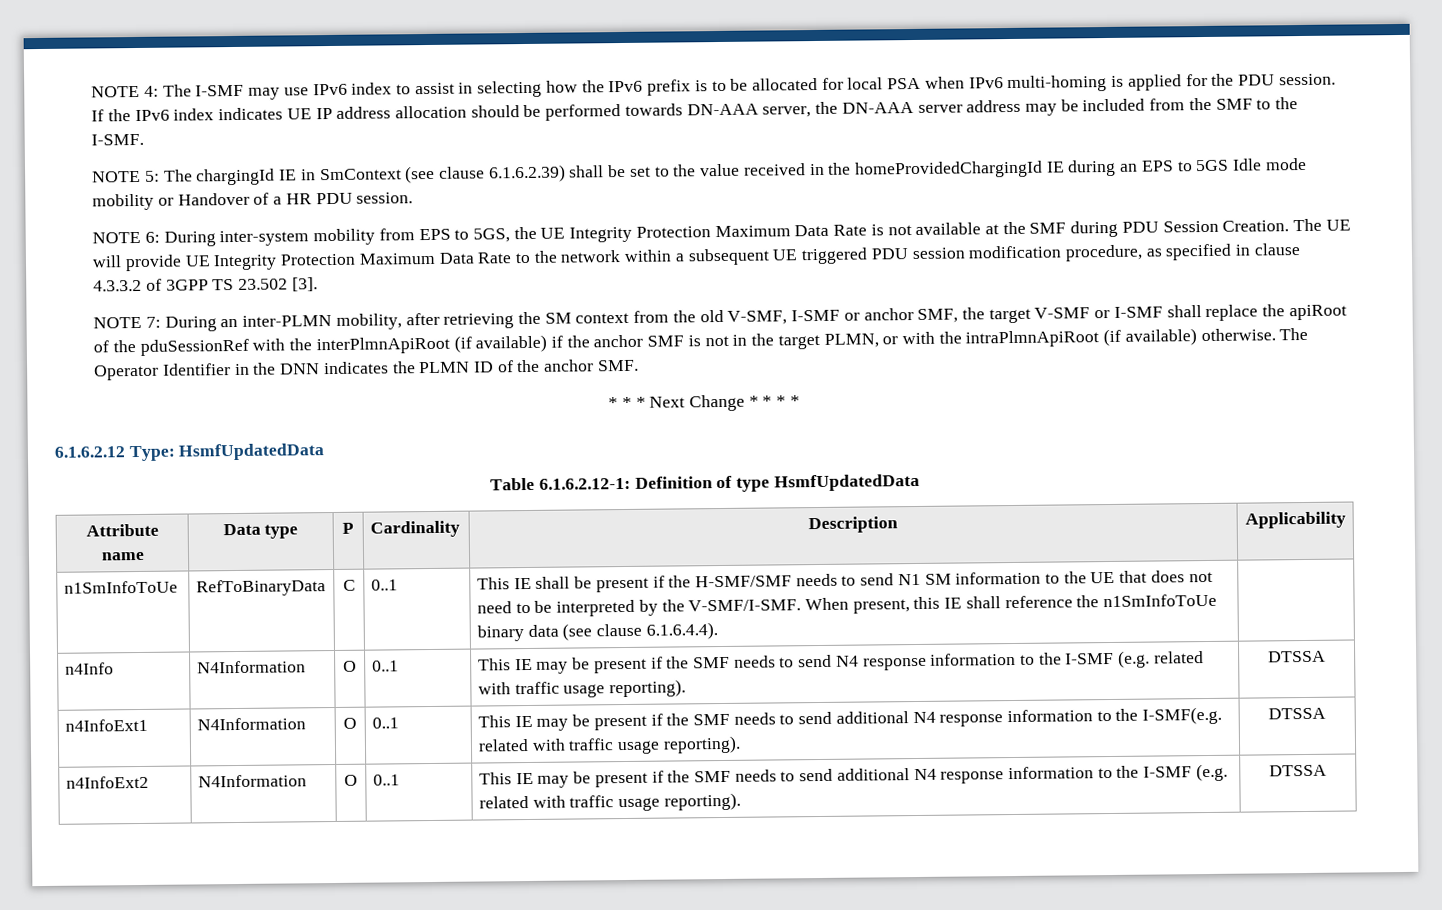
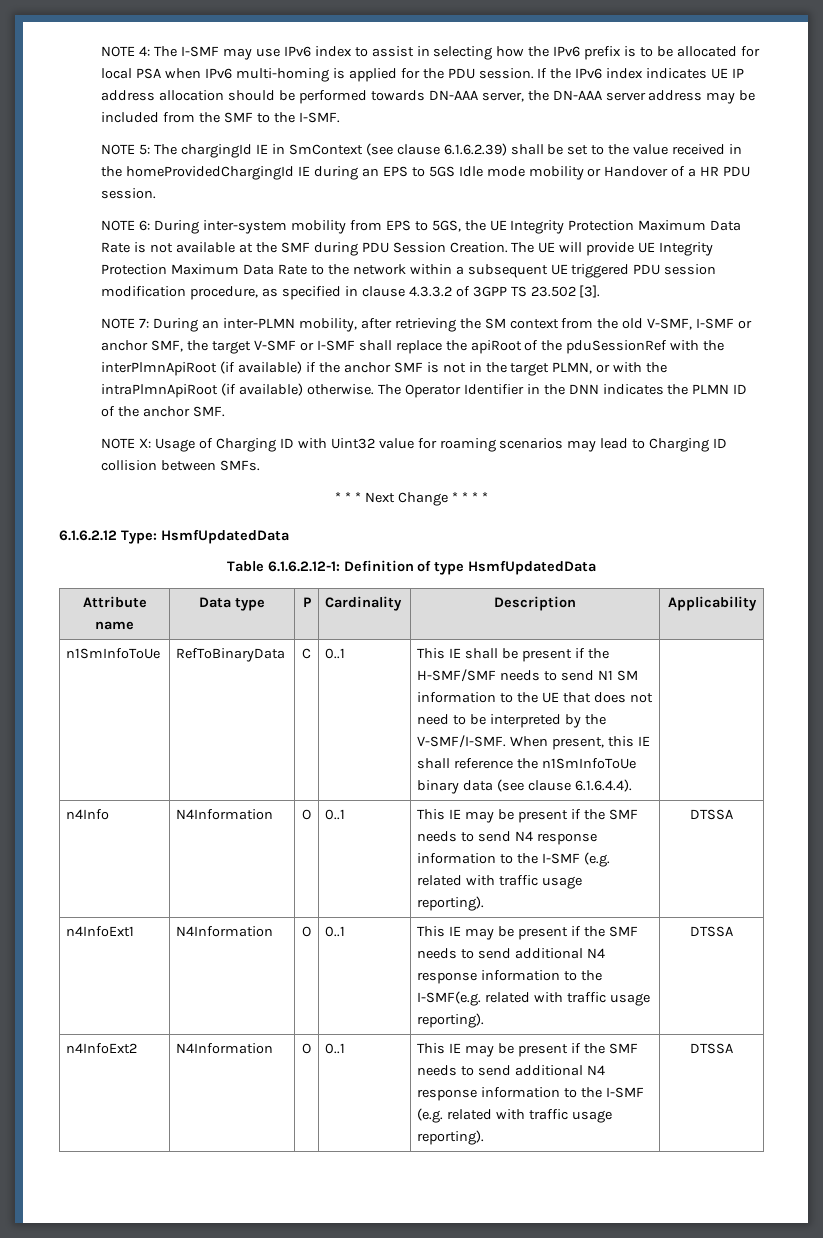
+ NOTE X: Usage of Charging ID with Uint32 value for roaming scenarios may lead to Charging ID collision between SMFs.

